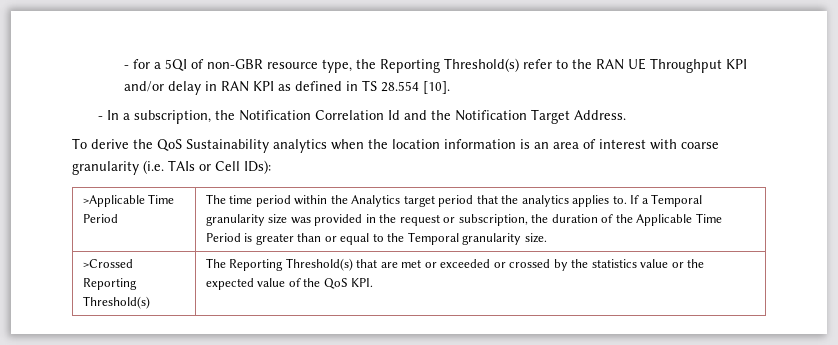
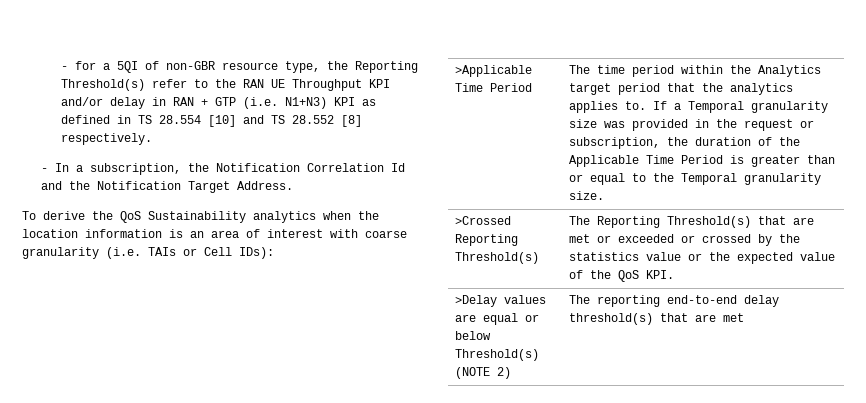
- - for a 5QI of non-GBR resource type, the Reporting Threshold(s) refer to the RAN UE Throughput KPI and/or delay in RAN KPI as defined in TS 28.554 [10].
+ - for a 5QI of non-GBR resource type, the Reporting Threshold(s) refer to the RAN UE Throughput KPI and/or delay in RAN + GTP (i.e. N1+N3) KPI as defined in TS 28.554 [10] and TS 28.552 [8] respectively.
+ >Delay values are equal or below Threshold(s) (NOTE 2) | The reporting end-to-end delay threshold(s) that are met

